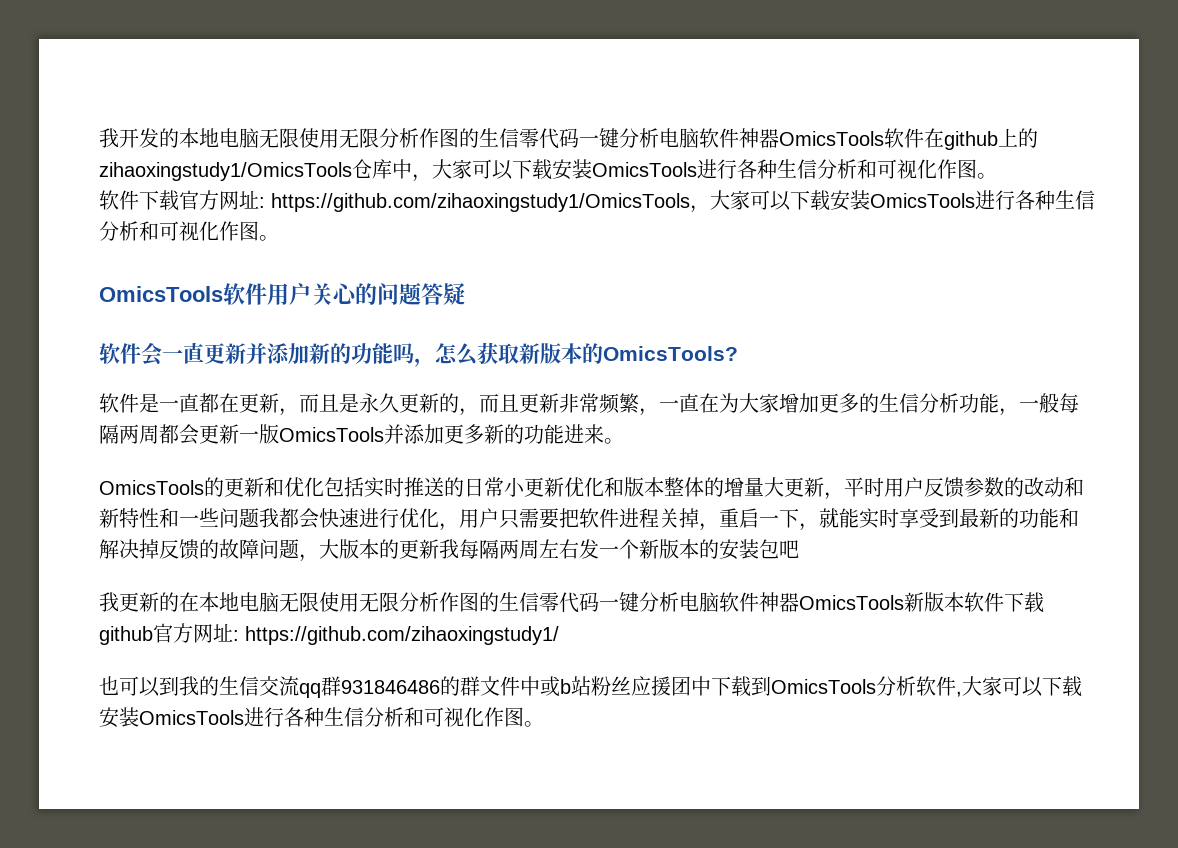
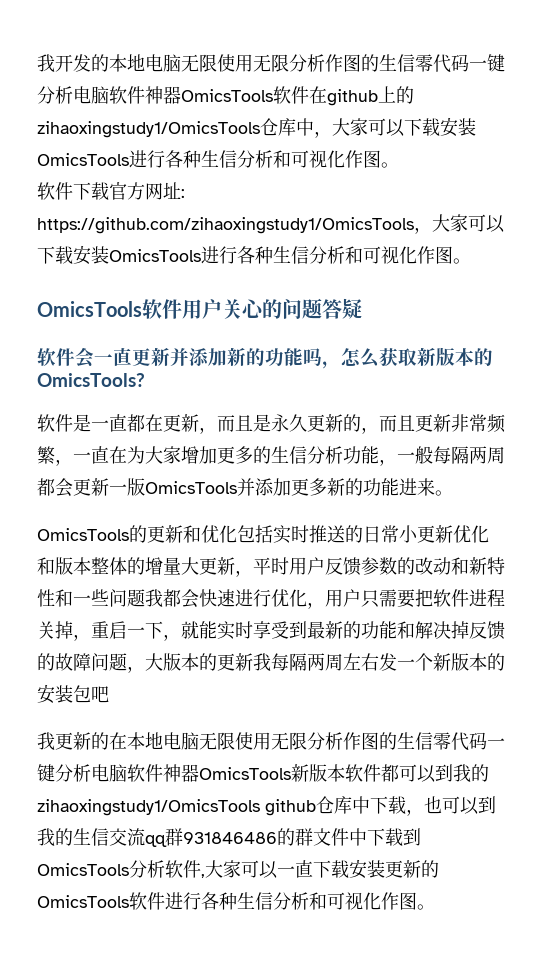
- 我更新的在本地电脑无限使用无限分析作图的生信零代码一键分析电脑软件神器OmicsTools新版本软件下载github官方网址: https://github.com/zihaoxingstudy1/
- 也可以到我的生信交流qq群931846486的群文件中或b站粉丝应援团中下载到OmicsTools分析软件,大家可以下载安装OmicsTools进行各种生信分析和可视化作图。
+ 我更新的在本地电脑无限使用无限分析作图的生信零代码一键分析电脑软件神器OmicsTools新版本软件都可以到我的zihaoxingstudy1/OmicsTools github仓库中下载，也可以到我的生信交流qq群931846486的群文件中下载到OmicsTools分析软件,大家可以一直下载安装更新的OmicsTools软件进行各种生信分析和可视化作图。

